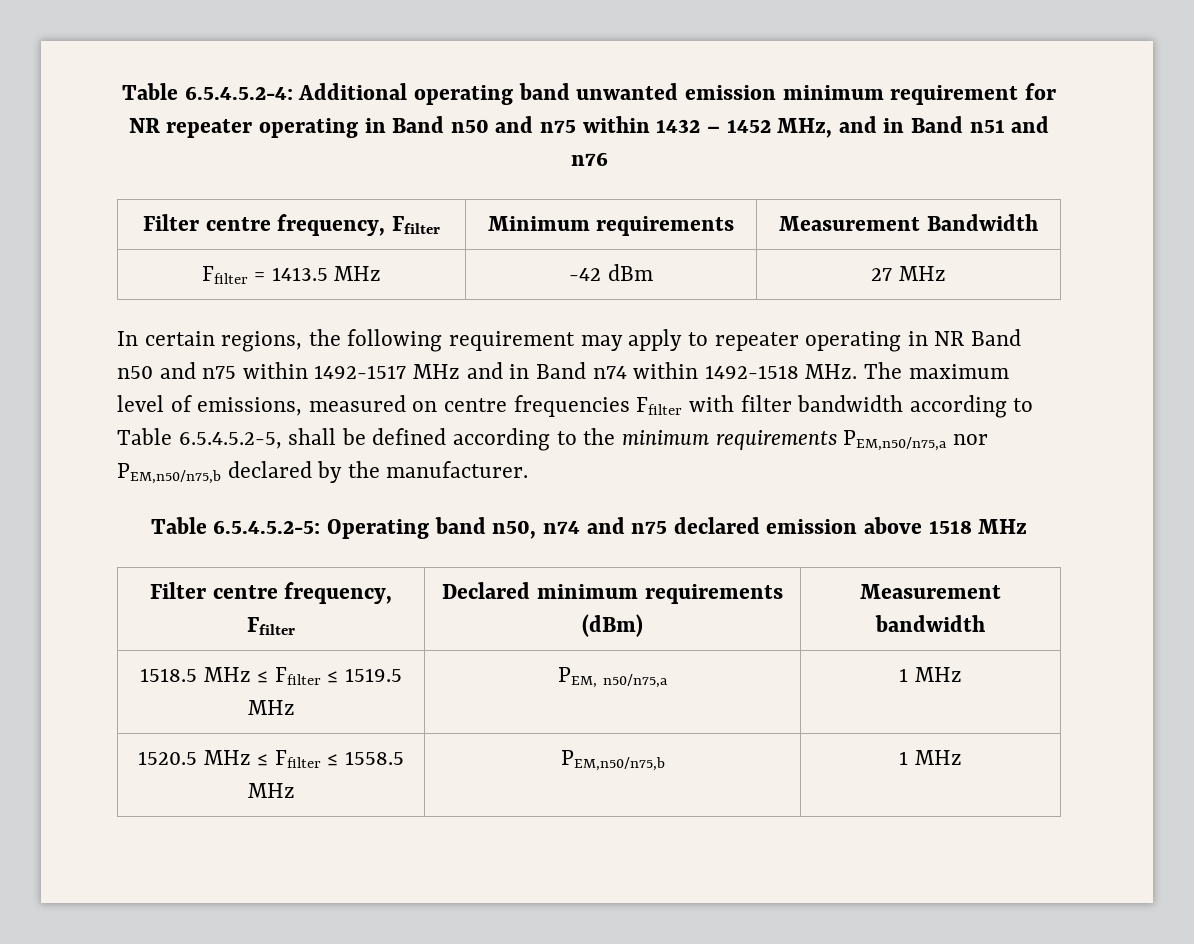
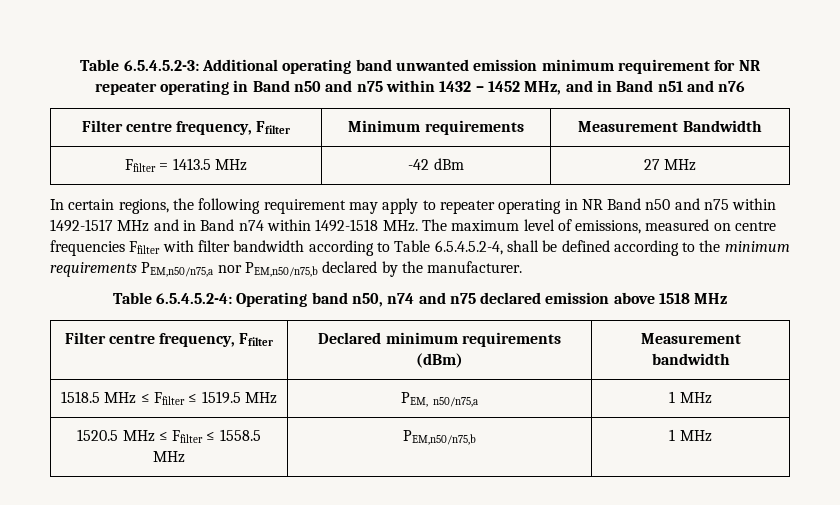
- Table 6.5.4.5.2-4: Additional operating band unwanted emission minimum requirement for NR repeater operating in Band n50 and n75 within 1432 – 1452 MHz, and in Band n51 and n76
+ Table 6.5.4.5.2-3: Additional operating band unwanted emission minimum requirement for NR repeater operating in Band n50 and n75 within 1432 – 1452 MHz, and in Band n51 and n76
- In certain regions, the following requirement may apply to repeater operating in NR Band n50 and n75 within 1492-1517 MHz and in Band n74 within 1492-1518 MHz. The maximum level of emissions, measured on centre frequencies Ffilter with filter bandwidth according to Table 6.5.4.5.2-5, shall be defined according to the minimum requirements PEM,n50/n75,a nor PEM,n50/n75,b declared by the manufacturer.
+ In certain regions, the following requirement may apply to repeater operating in NR Band n50 and n75 within 1492-1517 MHz and in Band n74 within 1492-1518 MHz. The maximum level of emissions, measured on centre frequencies Ffilter with filter bandwidth according to Table 6.5.4.5.2-4, shall be defined according to the minimum requirements PEM,n50/n75,a nor PEM,n50/n75,b declared by the manufacturer.
- Table 6.5.4.5.2-5: Operating band n50, n74 and n75 declared emission above 1518 MHz
+ Table 6.5.4.5.2-4: Operating band n50, n74 and n75 declared emission above 1518 MHz

